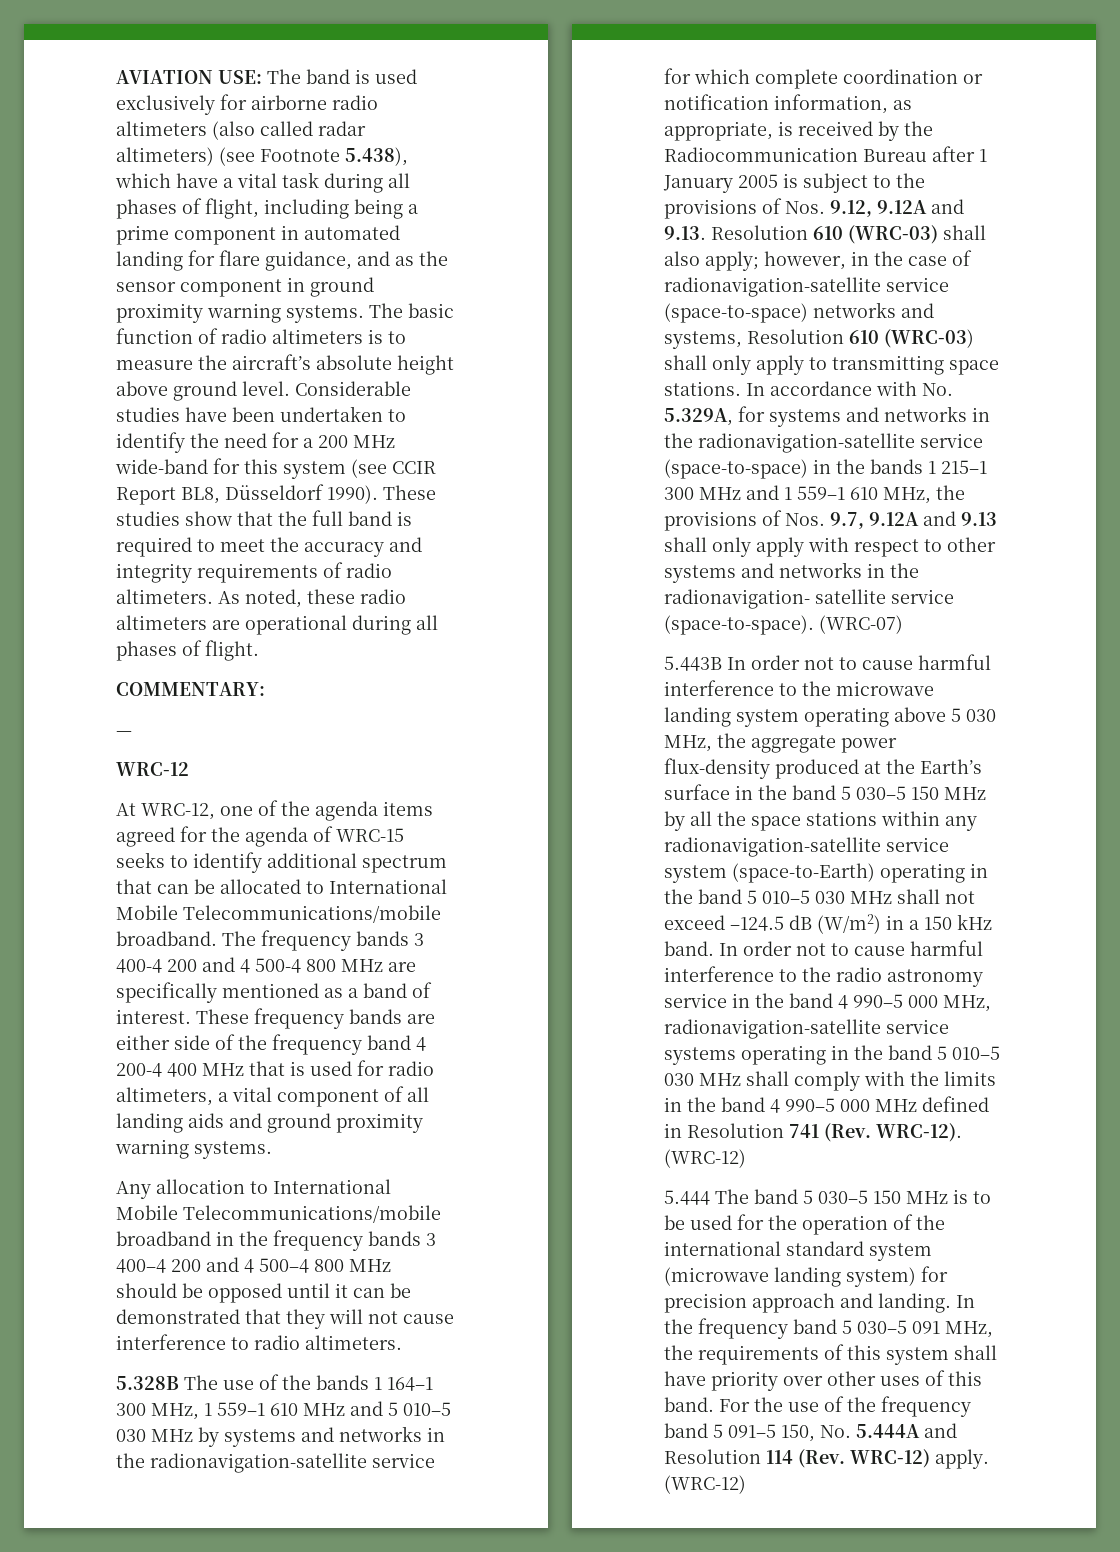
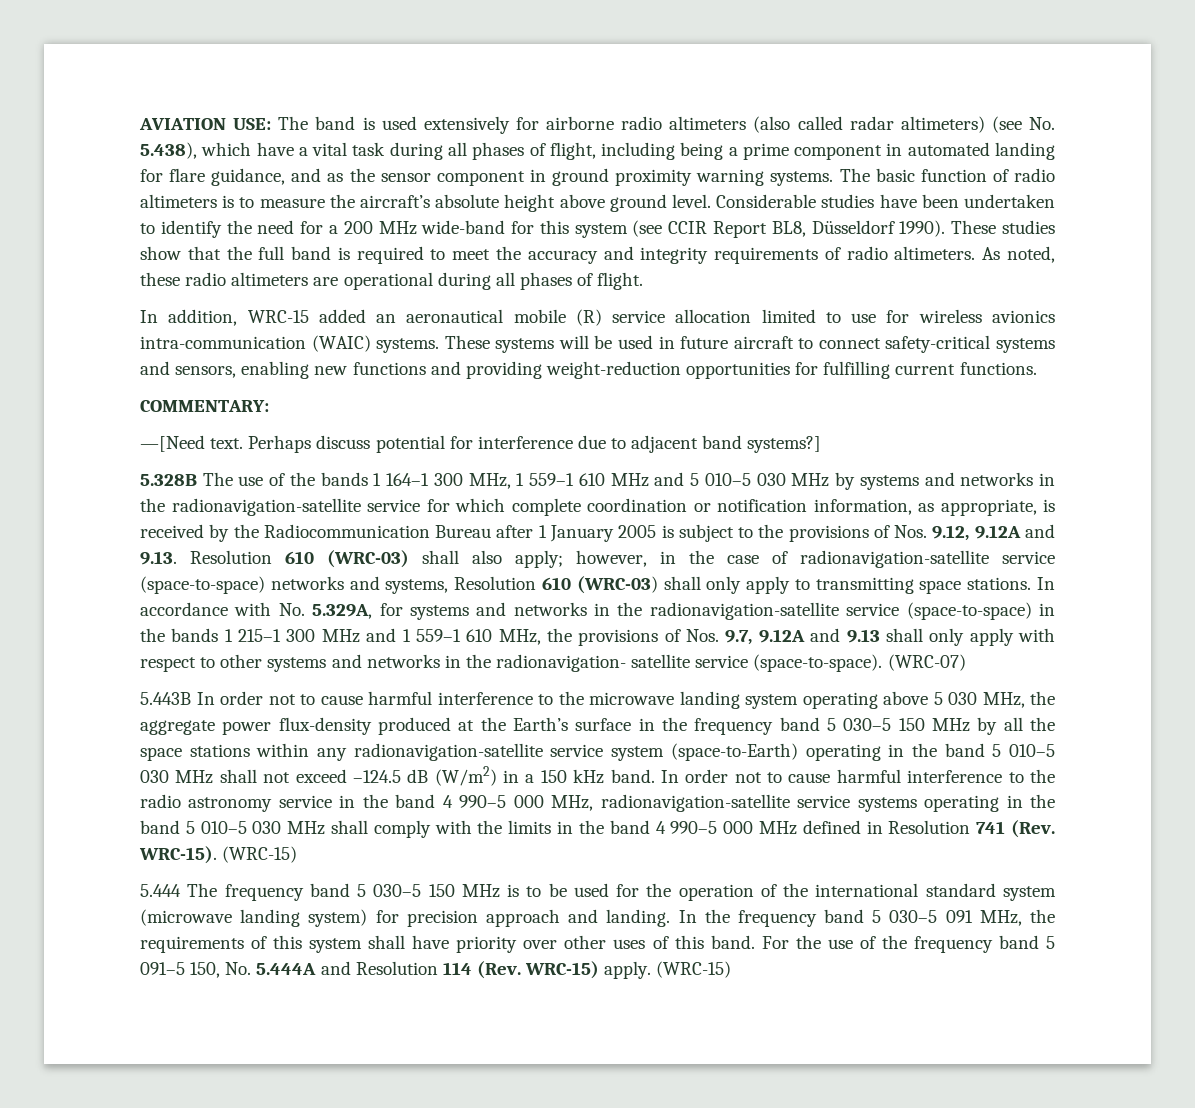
- AVIATION USE: The band is used exclusively for airborne radio altimeters (also called radar altimeters) (see Footnote 5.438), which have a vital task during all phases of flight, including being a prime component in automated landing for flare guidance, and as the sensor component in ground proximity warning systems.
+ AVIATION USE: The band is used extensively for airborne radio altimeters (also called radar altimeters) (see No. 5.438), which have a vital task during all phases of flight, including being a prime component in automated landing for flare guidance, and as the sensor component in ground proximity warning systems.
+ In addition, WRC-15 added an aeronautical mobile (R) service allocation limited to use for wireless avionics intra-communication (WAIC) systems. These systems will be used in future aircraft to connect safety-critical systems and sensors, enabling new functions and providing weight-reduction opportunities for fulfilling current functions.
  COMMENTARY:
- —
- WRC-12
- At WRC-12, one of the agenda items agreed for the agenda of WRC-15 seeks to identify additional spectrum that can be allocated to International Mobile Telecommunications/mobile broadband. The frequency bands 3 400-4 200 and 4 500-4 800 MHz are specifically mentioned as a band of interest. These frequency bands are either side of the frequency band 4 200-4 400 MHz that is used for radio altimeters, a vital component of all landing aids and ground proximity warning systems.
- Any allocation to International Mobile Telecommunications/mobile broadband in the frequency bands 3 400–4 200 and 4 500–4 800 MHz should be opposed until it can be demonstrated that they will not cause interference to radio altimeters.
+ —[Need text. Perhaps discuss potential for interference due to adjacent band systems?]
- 5.443B In order not to cause harmful interference to the microwave landing system operating above 5 030 MHz, the aggregate power flux-density produced at the Earth’s surface in the band 5 030–5 150 MHz by all the space stations within any radionavigation-satellite service system (space-to-Earth) operating in the band 5 010–5 030 MHz shall not exceed –124.5 dB (W/m2) in a 150 kHz band.
+ 5.443B In order not to cause harmful interference to the microwave landing system operating above 5 030 MHz, the aggregate power flux-density produced at the Earth’s surface in the frequency band 5 030–5 150 MHz by all the space stations within any radionavigation-satellite service system (space-to-Earth) operating in the band 5 010–5 030 MHz shall not exceed –124.5 dB (W/m2) in a 150 kHz band.
- In order not to cause harmful interference to the radio astronomy service in the band 4 990–5 000 MHz, radionavigation-satellite service systems operating in the band 5 010–5 030 MHz shall comply with the limits in the band 4 990–5 000 MHz defined in Resolution 741 (Rev. WRC-12). (WRC-12)
+ In order not to cause harmful interference to the radio astronomy service in the band 4 990–5 000 MHz, radionavigation-satellite service systems operating in the band 5 010–5 030 MHz shall comply with the limits in the band 4 990–5 000 MHz defined in Resolution 741 (Rev. WRC-15). (WRC-15)
- 5.444 The band 5 030–5 150 MHz is to be used for the operation of the international standard system (microwave landing system) for precision approach and landing.
+ 5.444 The frequency band 5 030–5 150 MHz is to be used for the operation of the international standard system (microwave landing system) for precision approach and landing.
- For the use of the frequency band 5 091–5 150, No. 5.444A and Resolution 114 (Rev. WRC-12) apply. (WRC-12)
+ For the use of the frequency band 5 091–5 150, No. 5.444A and Resolution 114 (Rev. WRC-15) apply. (WRC-15)

